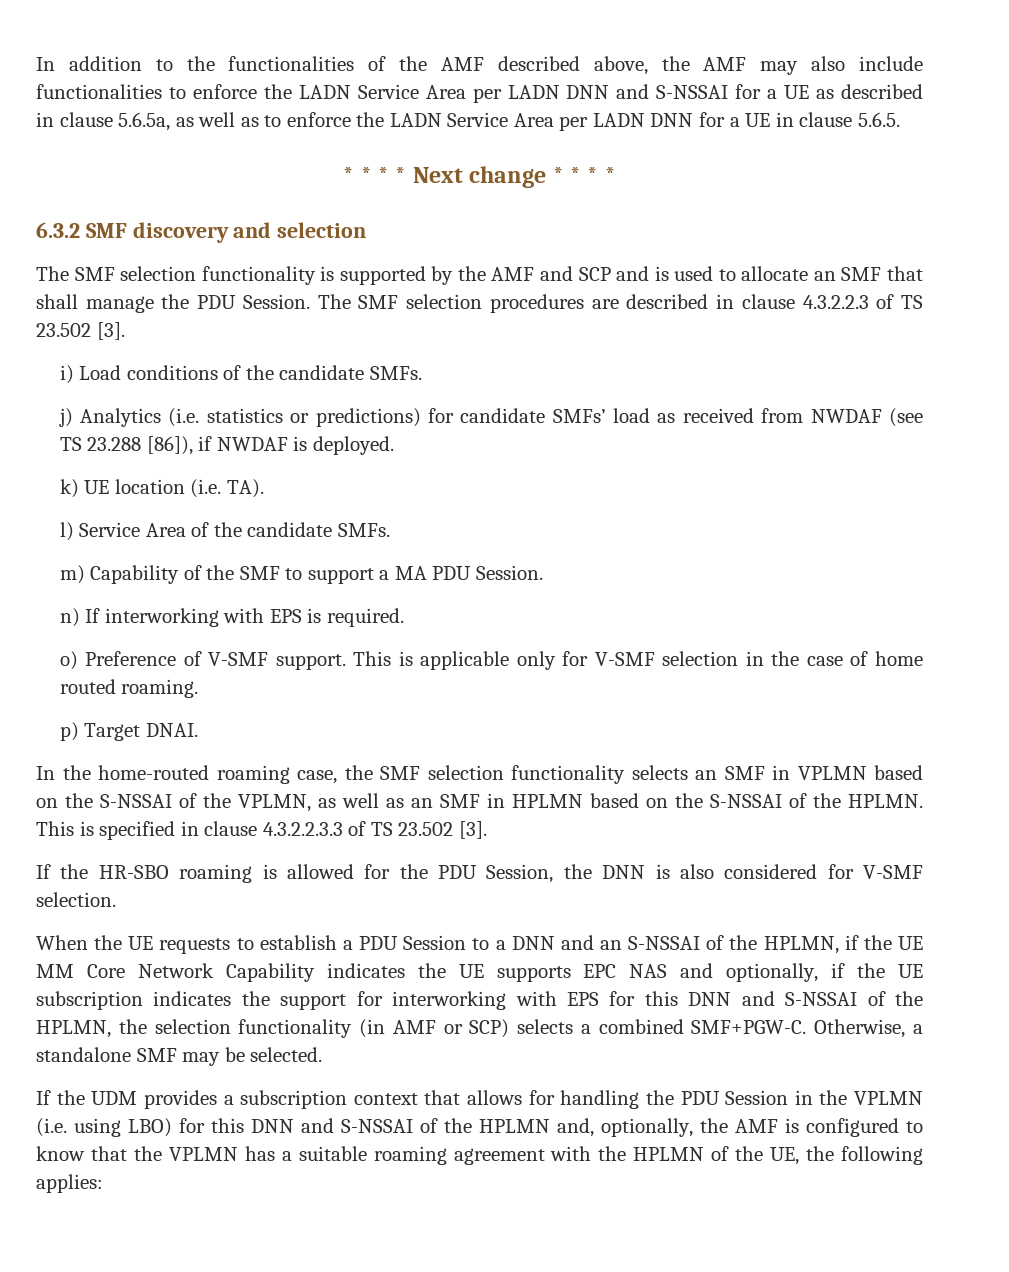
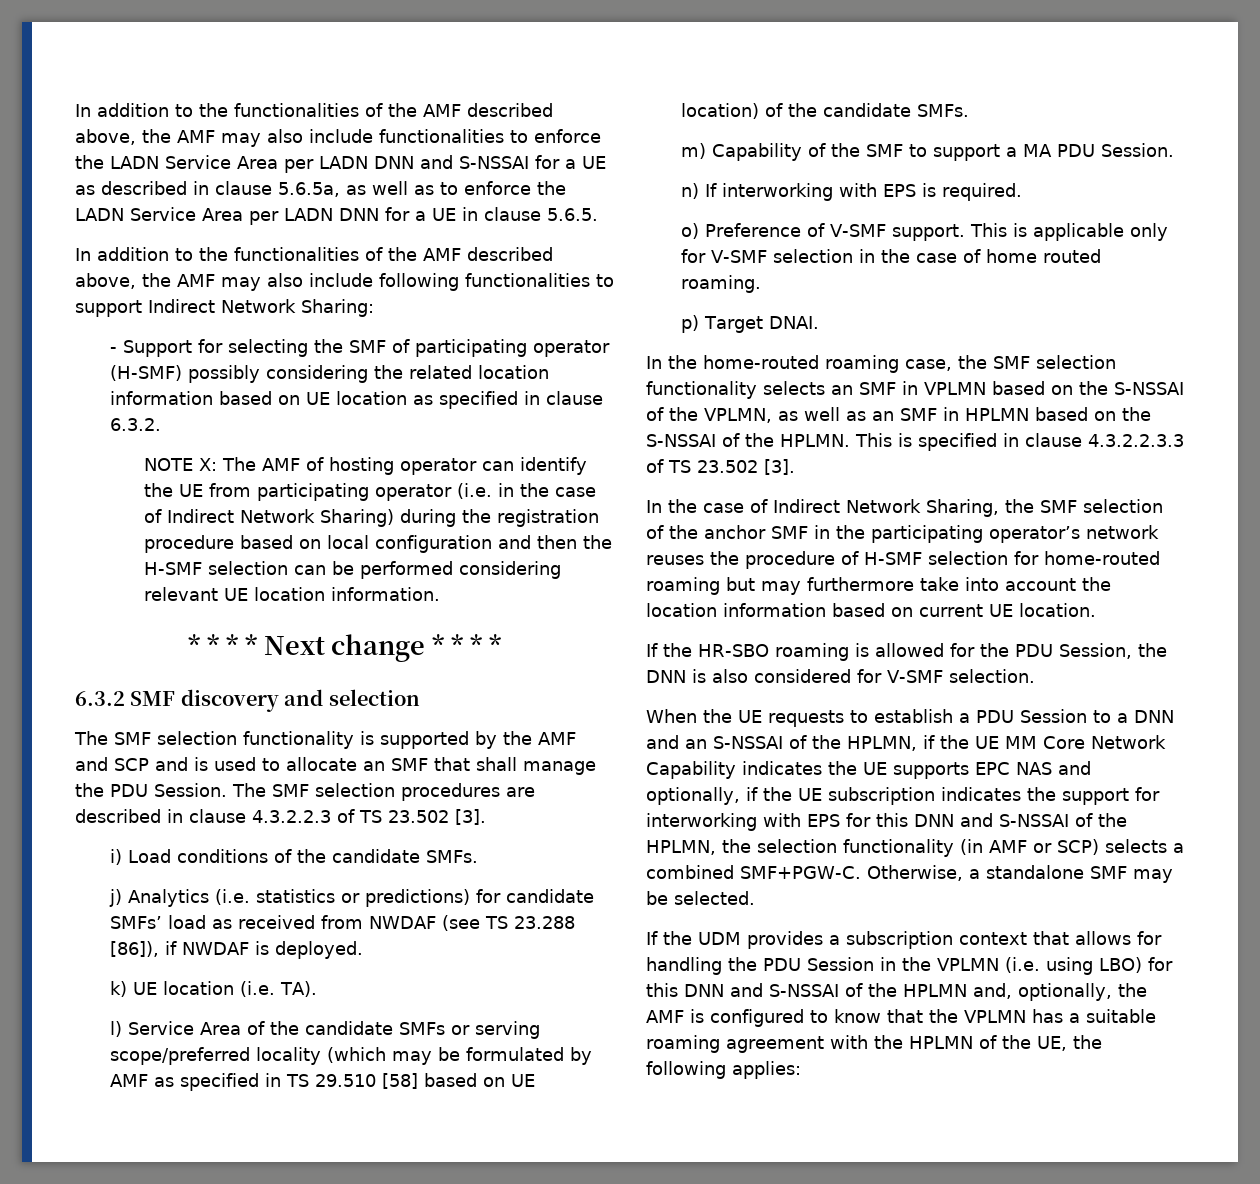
+ In addition to the functionalities of the AMF described above, the AMF may also include following functionalities to support Indirect Network Sharing:
+ - Support for selecting the SMF of participating operator (H-SMF) possibly considering the related location information based on UE location as specified in clause 6.3.2.
+ NOTE X: The AMF of hosting operator can identify the UE from participating operator (i.e. in the case of Indirect Network Sharing) during the registration procedure based on local configuration and then the H-SMF selection can be performed considering relevant UE location information.
- l) Service Area of the candidate SMFs.
+ l) Service Area of the candidate SMFs or serving scope/preferred locality (which may be formulated by AMF as specified in TS 29.510 [58] based on UE location) of the candidate SMFs.
+ In the case of Indirect Network Sharing, the SMF selection of the anchor SMF in the participating operator’s network reuses the procedure of H-SMF selection for home-routed roaming but may furthermore take into account the location information based on current UE location.

